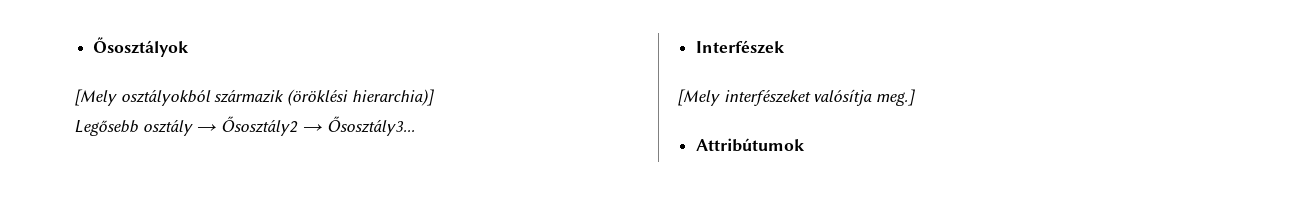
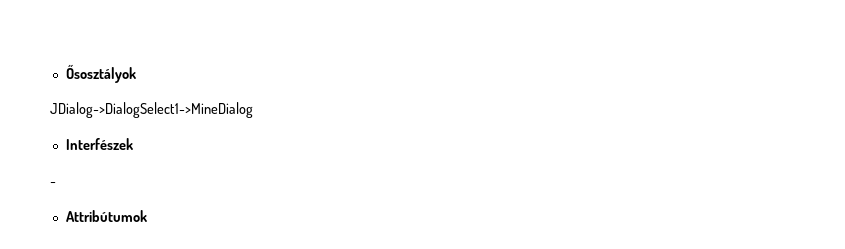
- [Mely osztályokból származik (öröklési hierarchia)]
- Legősebb osztály → Ősosztály2 → Ősosztály3...
+ JDialog->DialogSelect1->MineDialog
  Interfészek
- [Mely interfészeket valósítja meg.]
+ -

